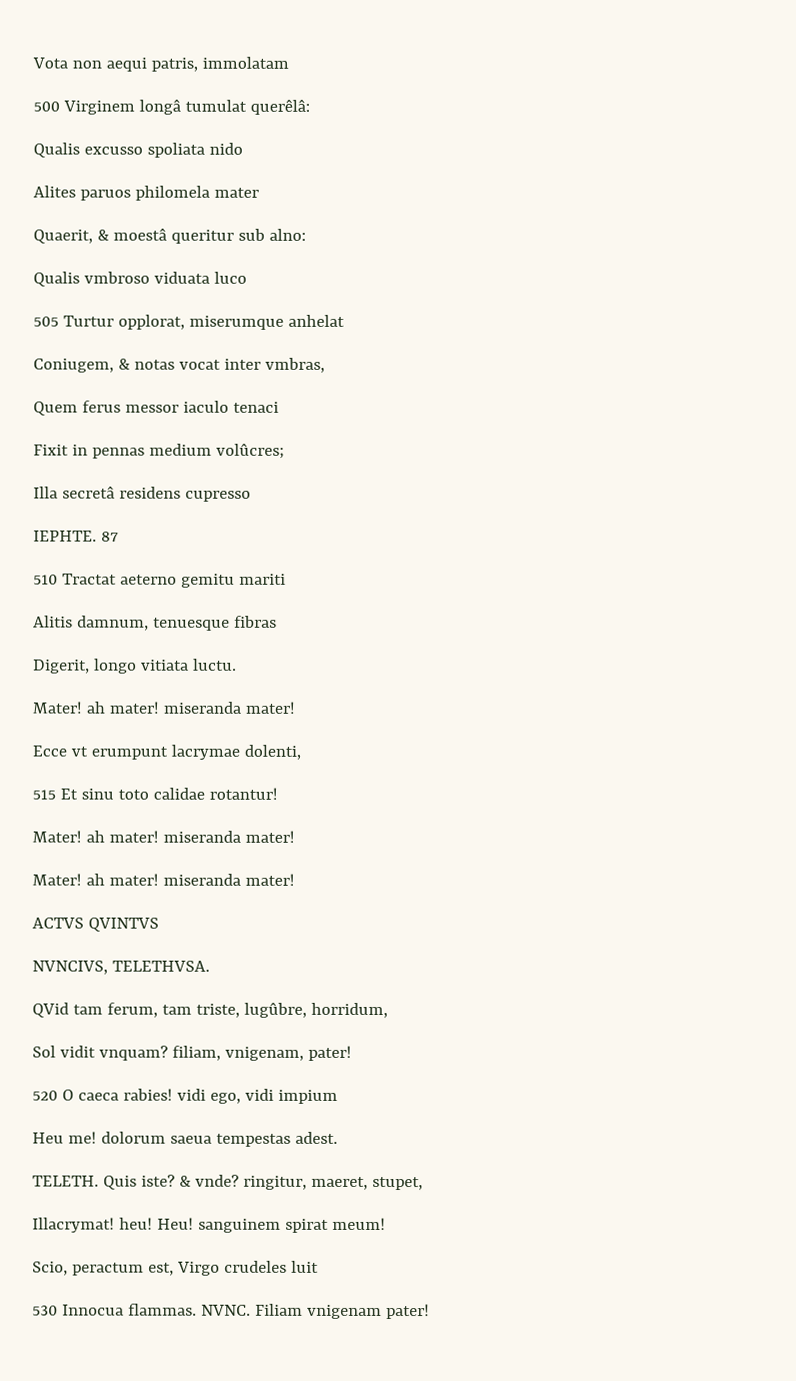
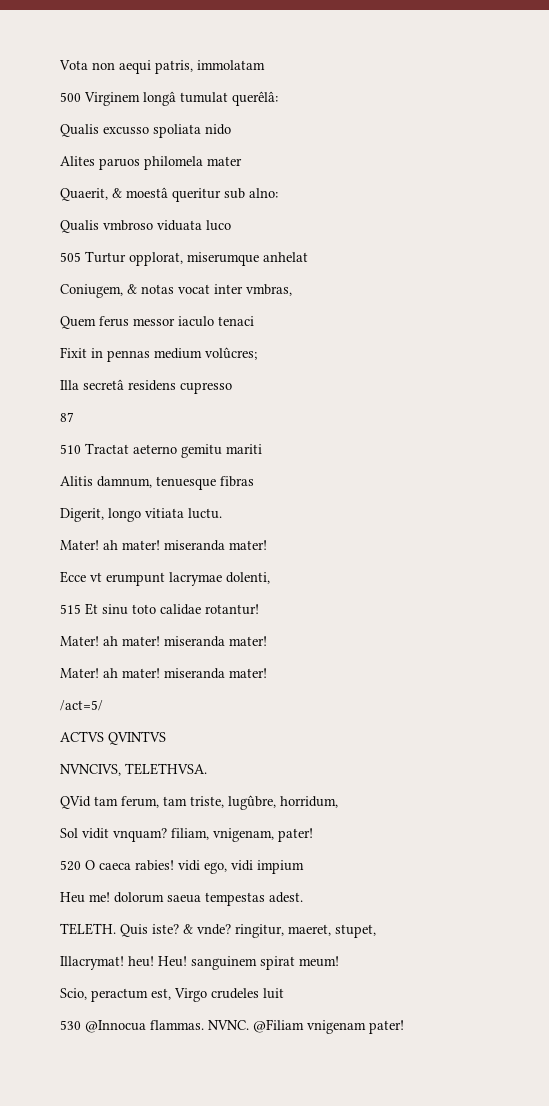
- IEPHTE.
+ /act=5/
- 530 Innocua flammas.
+ 530 @Innocua flammas.
- Filiam vnigenam pater!
+ @Filiam vnigenam pater!

